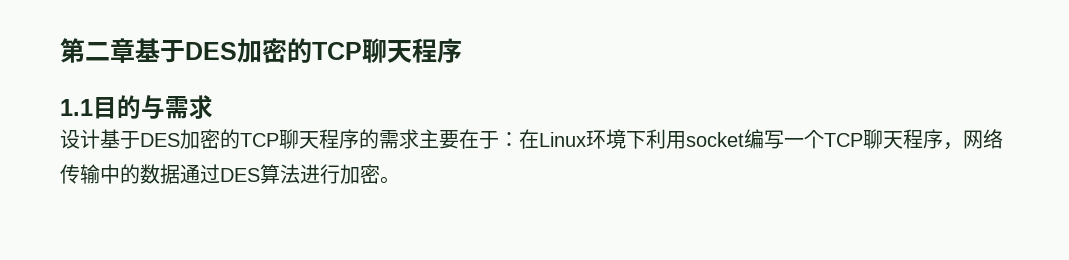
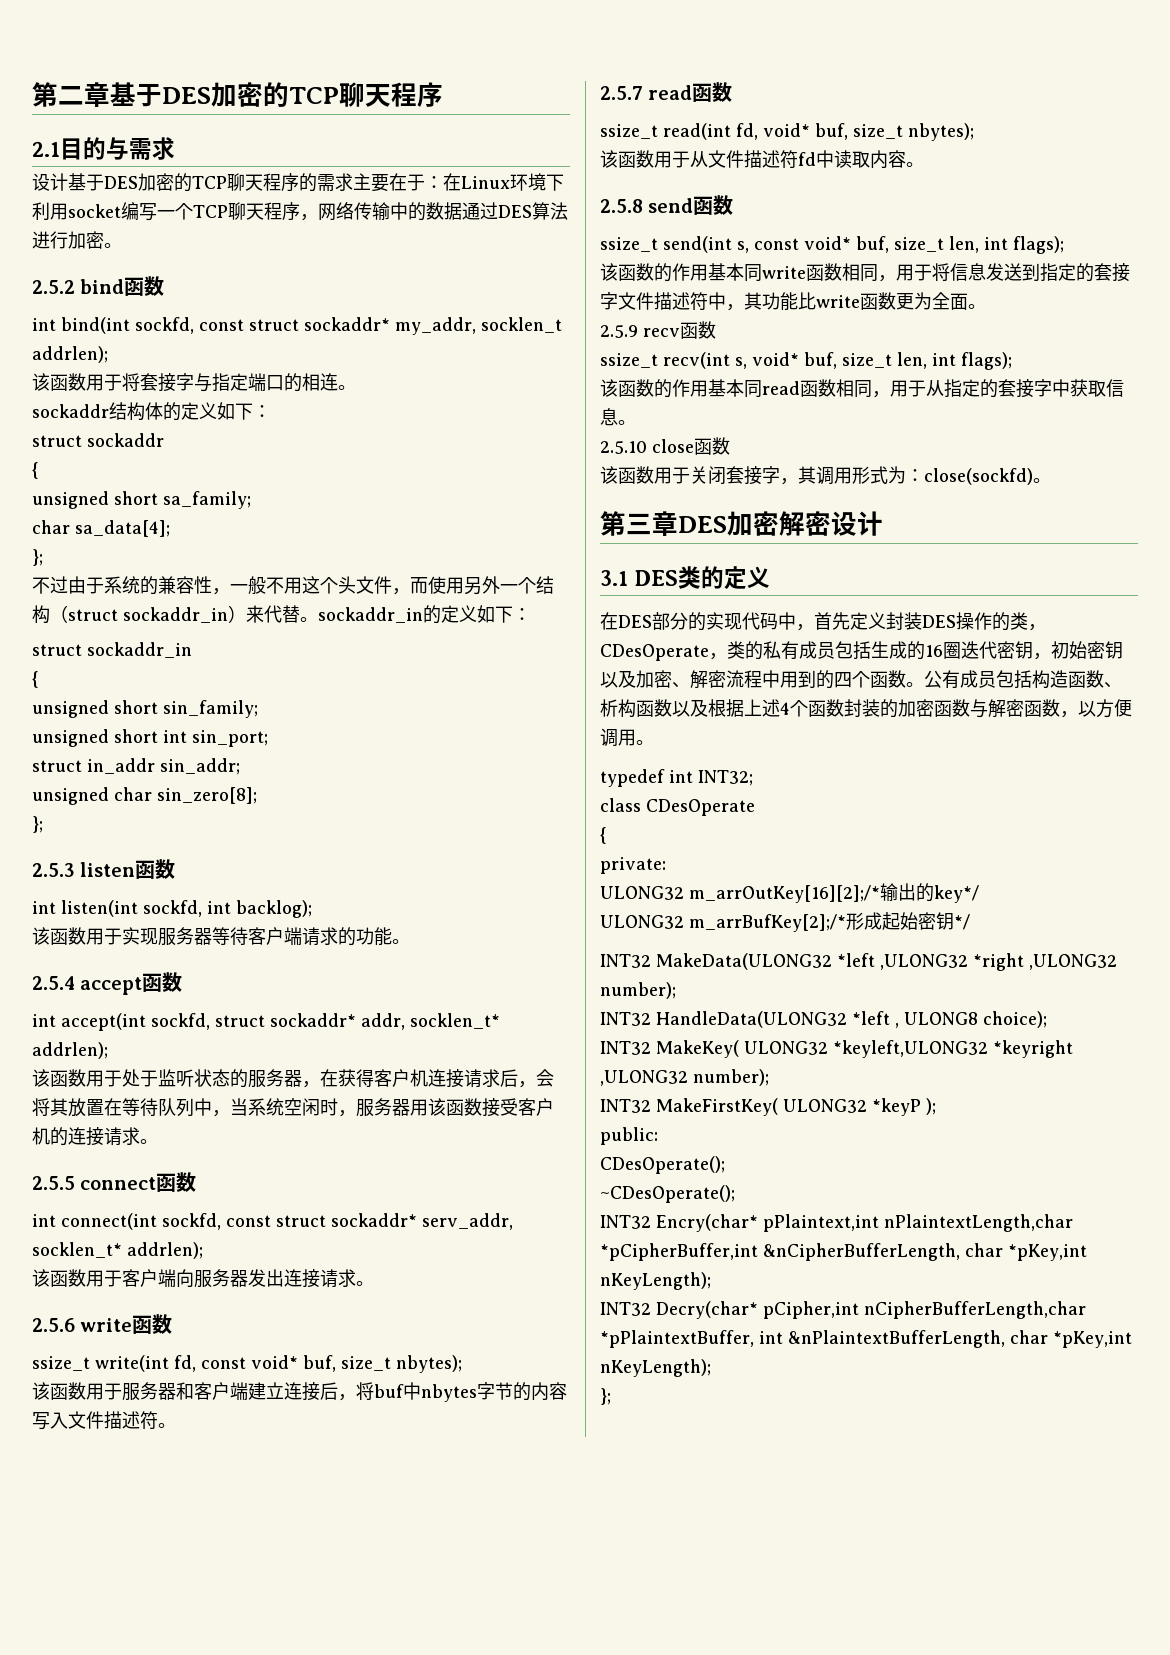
- 1.1目的与需求
+ 2.1目的与需求
+ 2.5.2 bind函数
+ int bind(int sockfd, const struct sockaddr* my_addr, socklen_t addrlen);
+ 该函数用于将套接字与指定端口的相连。
+ sockaddr结构体的定义如下：
+ struct sockaddr
+ {
+ unsigned short sa_family;
+ char sa_data[4];
+ };
+ 不过由于系统的兼容性，一般不用这个头文件，而使用另外一个结构（struct sockaddr_in）来代替。sockaddr_in的定义如下：
+ struct sockaddr_in
+ {
+ unsigned short sin_family;
+ unsigned short int sin_port;
+ struct in_addr sin_addr;
+ unsigned char sin_zero[8];
+ };
+ 2.5.3 listen函数
+ int listen(int sockfd, int backlog);
+ 该函数用于实现服务器等待客户端请求的功能。
+ 2.5.4 accept函数
+ int accept(int sockfd, struct sockaddr* addr, socklen_t* addrlen);
+ 该函数用于处于监听状态的服务器，在获得客户机连接请求后，会将其放置在等待队列中，当系统空闲时，服务器用该函数接受客户机的连接请求。
+ 2.5.5 connect函数
+ int connect(int sockfd, const struct sockaddr* serv_addr, socklen_t* addrlen);
+ 该函数用于客户端向服务器发出连接请求。
+ 2.5.6 write函数
+ ssize_t write(int fd, const void* buf, size_t nbytes);
+ 该函数用于服务器和客户端建立连接后，将buf中nbytes字节的内容写入文件描述符。
+ 2.5.7 read函数
+ ssize_t read(int fd, void* buf, size_t nbytes);
+ 该函数用于从文件描述符fd中读取内容。
+ 2.5.8 send函数
+ ssize_t send(int s, const void* buf, size_t len, int flags);
+ 该函数的作用基本同write函数相同，用于将信息发送到指定的套接字文件描述符中，其功能比write函数更为全面。
+ 2.5.9 recv函数
+ ssize_t recv(int s, void* buf, size_t len, int flags);
+ 该函数的作用基本同read函数相同，用于从指定的套接字中获取信息。
+ 2.5.10 close函数
+ 该函数用于关闭套接字，其调用形式为：close(sockfd)。
+ 第三章DES加密解密设计
+ 3.1 DES类的定义
+ 在DES部分的实现代码中，首先定义封装DES操作的类，CDesOperate，类的私有成员包括生成的16圈迭代密钥，初始密钥以及加密、解密流程中用到的四个函数。公有成员包括构造函数、析构函数以及根据上述4个函数封装的加密函数与解密函数，以方便调用。
+ typedef int INT32;
+ class CDesOperate
+ {
+ private:
+ ULONG32 m_arrOutKey[16][2];/*输出的key*/
+ ULONG32 m_arrBufKey[2];/*形成起始密钥*/
+ INT32 MakeData(ULONG32 *left ,ULONG32 *right ,ULONG32 number);
+ INT32 HandleData(ULONG32 *left , ULONG8 choice);
+ INT32 MakeKey( ULONG32 *keyleft,ULONG32 *keyright ,ULONG32 number);
+ INT32 MakeFirstKey( ULONG32 *keyP );
+ public:
+ CDesOperate();
+ ~CDesOperate();
+ INT32 Encry(char* pPlaintext,int nPlaintextLength,char *pCipherBuffer,int &nCipherBufferLength, char *pKey,int nKeyLength);
+ INT32 Decry(char* pCipher,int nCipherBufferLength,char *pPlaintextBuffer, int &nPlaintextBufferLength, char *pKey,int nKeyLength);
+ };

